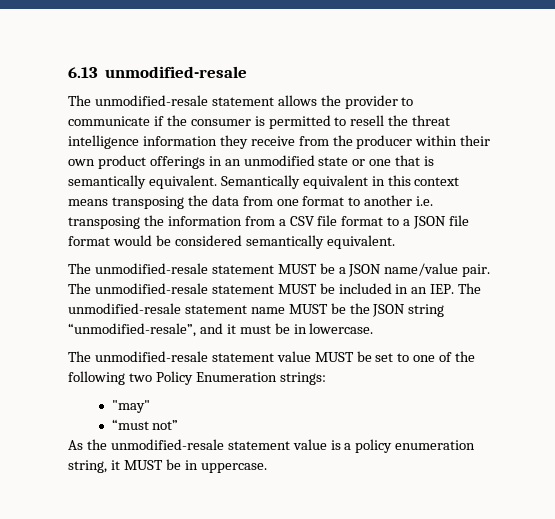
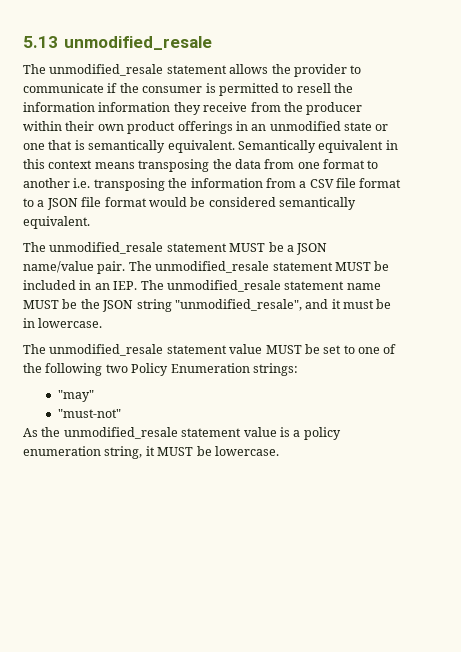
- 6.13 unmodified-resale
- The unmodified-resale statement allows the provider to communicate if the consumer is permitted to resell the threat intelligence information they receive from the producer within their own product offerings in an unmodified state or one that is semantically equivalent.
+ 5.13 unmodified_resale
+ The unmodified_resale statement allows the provider to communicate if the consumer is permitted to resell the information information they receive from the producer within their own product offerings in an unmodified state or one that is semantically equivalent.
- The unmodified-resale statement MUST be a JSON name/value pair.
+ The unmodified_resale statement MUST be a JSON name/value pair.
- The unmodified-resale statement MUST be included in an IEP. The unmodified-resale statement name MUST be the JSON string “unmodified-resale”, and it must be in lowercase.
+ The unmodified_resale statement MUST be included in an IEP. The unmodified_resale statement name MUST be the JSON string "unmodified_resale", and it must be in lowercase.
- The unmodified-resale statement value MUST be set to one of the following two Policy Enumeration strings:
+ The unmodified_resale statement value MUST be set to one of the following two Policy Enumeration strings:
- “must not”
+ "must-not"
- As the unmodified-resale statement value is a policy enumeration string, it MUST be in uppercase.
+ As the unmodified_resale statement value is a policy enumeration string, it MUST be lowercase.

